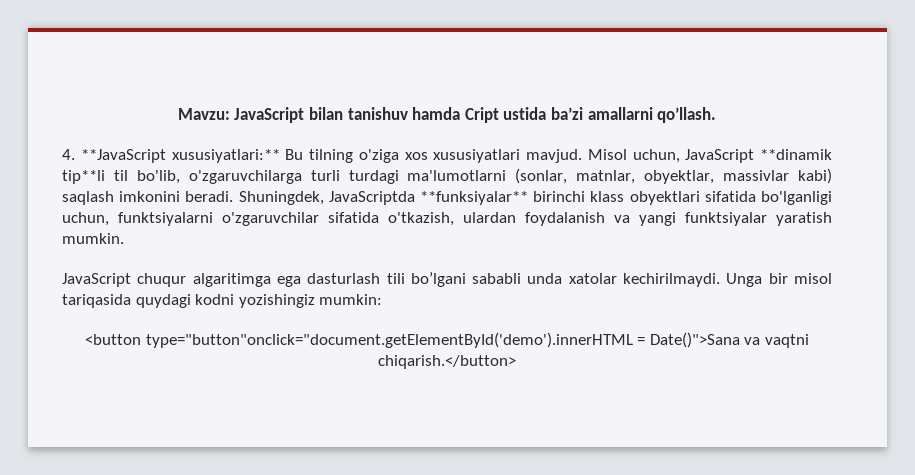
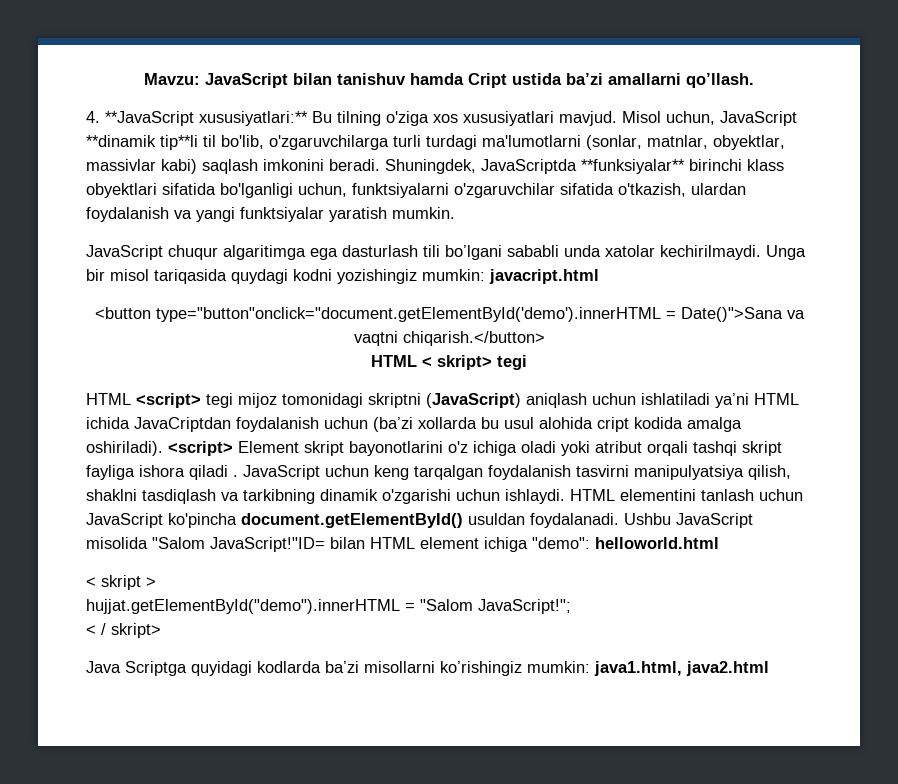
- Unga bir misol tariqasida quydagi kodni yozishingiz mumkin:
+ Unga bir misol tariqasida quydagi kodni yozishingiz mumkin: javacript.html
+ HTML < skript> tegi
+ HTML <script> tegi mijoz tomonidagi skriptni (JavaScript) aniqlash uchun ishlatiladi ya’ni HTML ichida JavaCriptdan foydalanish uchun (ba’zi xollarda bu usul alohida cript kodida amalga oshiriladi). <script> Element skript bayonotlarini o'z ichiga oladi yoki atribut orqali tashqi skript fayliga ishora qiladi . JavaScript uchun keng tarqalgan foydalanish tasvirni manipulyatsiya qilish, shaklni tasdiqlash va tarkibning dinamik o'zgarishi uchun ishlaydi. HTML elementini tanlash uchun JavaScript ko'pincha document.getElementById() usuldan foydalanadi. Ushbu JavaScript misolida "Salom JavaScript!"ID= bilan HTML element ichiga "demo": helloworld.html
+ < skript >
+ hujjat.getElementById("demo").innerHTML = "Salom JavaScript!";
+ < / skript>
+ Java Scriptga quyidagi kodlarda ba’zi misollarni ko’rishingiz mumkin: java1.html, java2.html

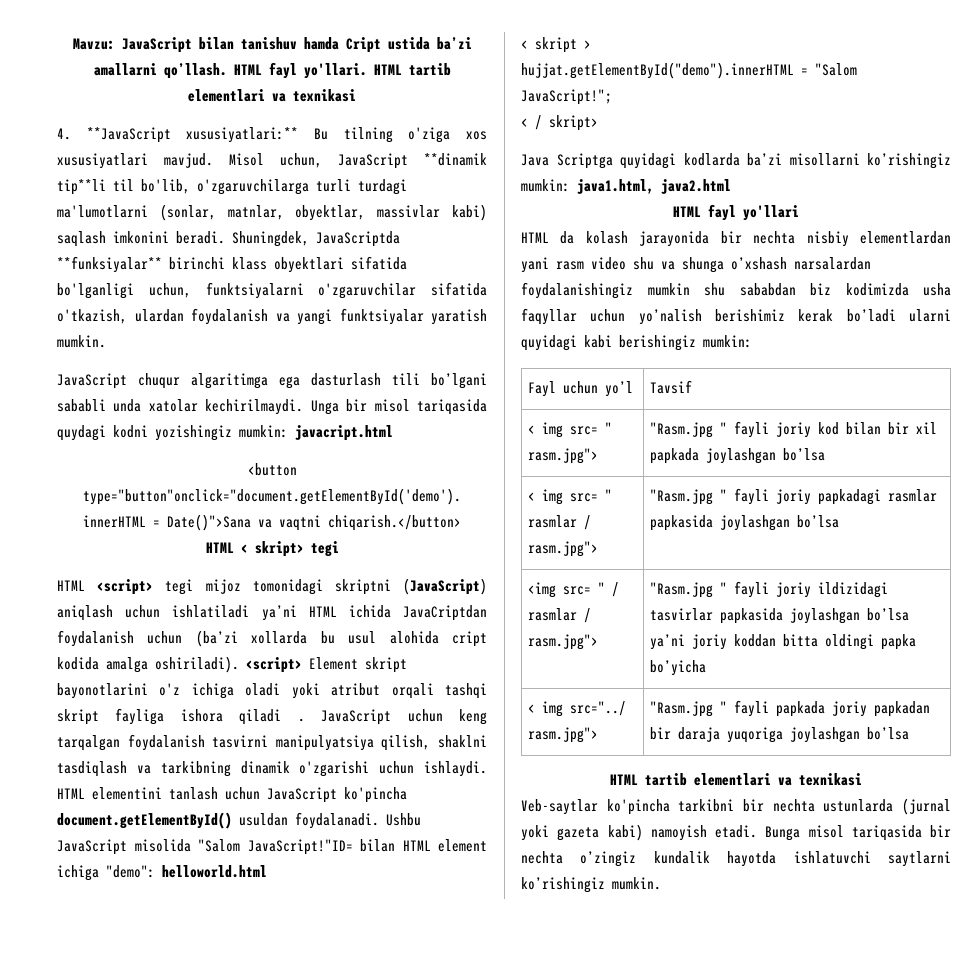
+ HTML fayl yo'llari. HTML tartib elementlari va texnikasi
+ HTML fayl yo'llari
+ HTML da kolash jarayonida bir nechta nisbiy elementlardan yani rasm video shu va shunga o’xshash narsalardan foydalanishingiz mumkin shu sababdan biz kodimizda usha faqyllar uchun yo’nalish berishimiz kerak bo’ladi ularni quyidagi kabi berishingiz mumkin:
+ Fayl uchun yo’l | Tavsif
+ < img src= " rasm.jpg"> | "Rasm.jpg " fayli joriy kod bilan bir xil papkada joylashgan bo’lsa
+ < img src= " rasmlar / rasm.jpg"> | "Rasm.jpg " fayli joriy papkadagi rasmlar papkasida joylashgan bo’lsa
+ <img src= " / rasmlar / rasm.jpg"> | "Rasm.jpg " fayli joriy ildizidagi tasvirlar papkasida joylashgan bo’lsa ya’ni joriy koddan bitta oldingi papka bo’yicha
+ < img src="../ rasm.jpg"> | "Rasm.jpg " fayli papkada joriy papkadan bir daraja yuqoriga joylashgan bo’lsa
+ HTML tartib elementlari va texnikasi
+ Veb-saytlar ko'pincha tarkibni bir nechta ustunlarda (jurnal yoki gazeta kabi) namoyish etadi. Bunga misol tariqasida bir nechta o’zingiz kundalik hayotda ishlatuvchi saytlarni ko’rishingiz mumkin.

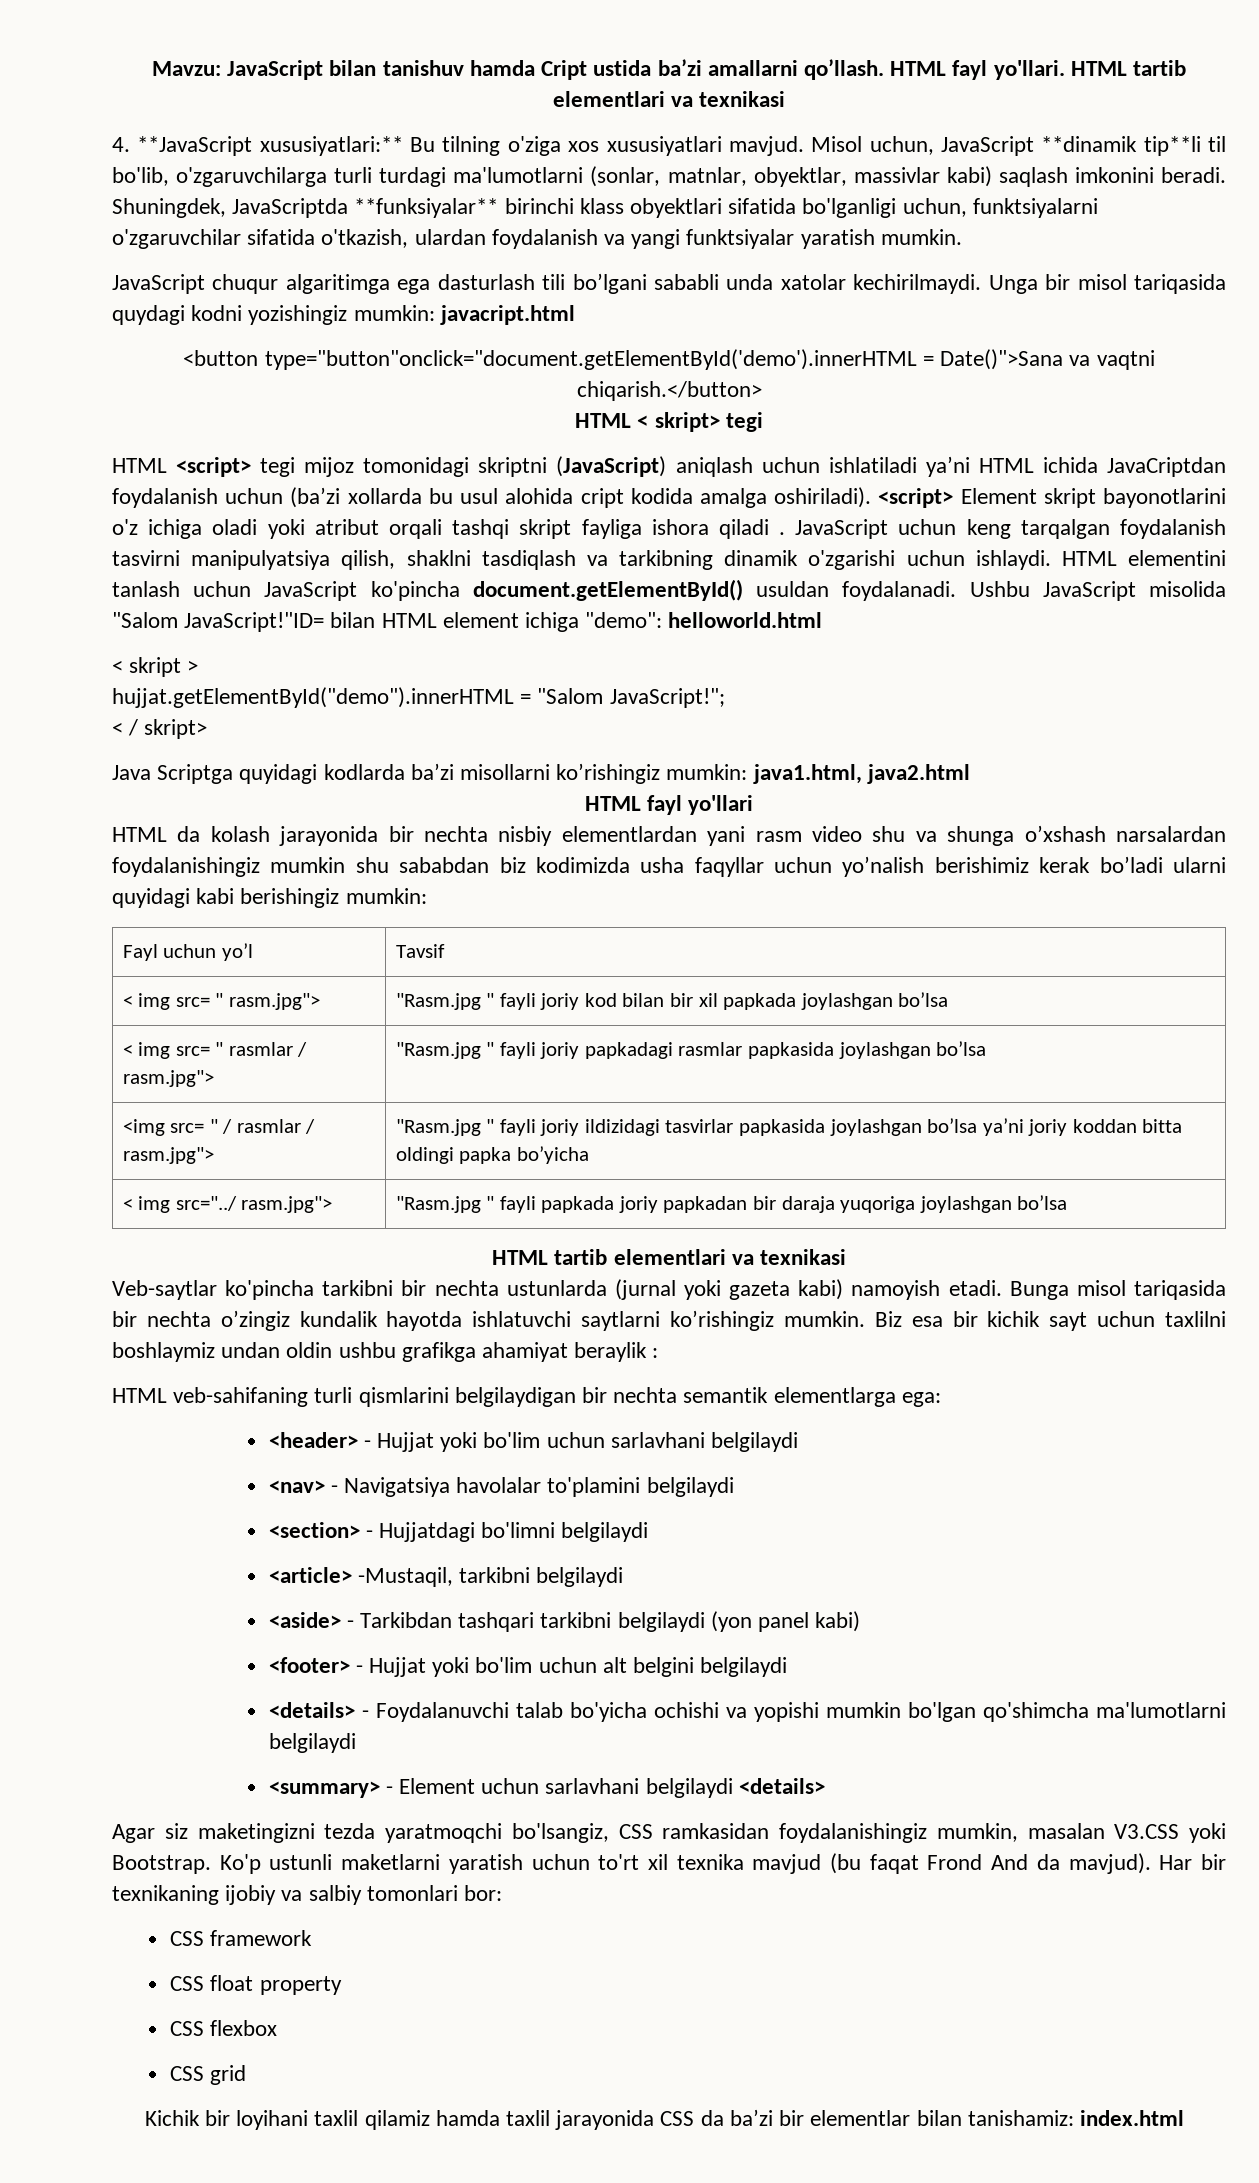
+ Biz esa bir kichik sayt uchun taxlilni boshlaymiz undan oldin ushbu grafikga ahamiyat beraylik :
+ HTML veb-sahifaning turli qismlarini belgilaydigan bir nechta semantik elementlarga ega:
+ <header> - Hujjat yoki bo'lim uchun sarlavhani belgilaydi
+ <nav> - Navigatsiya havolalar to'plamini belgilaydi
+ <section> - Hujjatdagi bo'limni belgilaydi
+ <article> -Mustaqil, tarkibni belgilaydi
+ <aside> - Tarkibdan tashqari tarkibni belgilaydi (yon panel kabi)
+ <footer> - Hujjat yoki bo'lim uchun alt belgini belgilaydi
+ <details> - Foydalanuvchi talab bo'yicha ochishi va yopishi mumkin bo'lgan qo'shimcha ma'lumotlarni belgilaydi
+ <summary> - Element uchun sarlavhani belgilaydi <details>
+ Agar siz maketingizni tezda yaratmoqchi bo'lsangiz, CSS ramkasidan foydalanishingiz mumkin, masalan V3.CSS yoki Bootstrap. Ko'p ustunli maketlarni yaratish uchun to'rt xil texnika mavjud (bu faqat Frond And da mavjud). Har bir texnikaning ijobiy va salbiy tomonlari bor:
+ CSS framework
+ CSS float property
+ CSS flexbox
+ CSS grid
+ Kichik bir loyihani taxlil qilamiz hamda taxlil jarayonida CSS da ba’zi bir elementlar bilan tanishamiz: index.html

